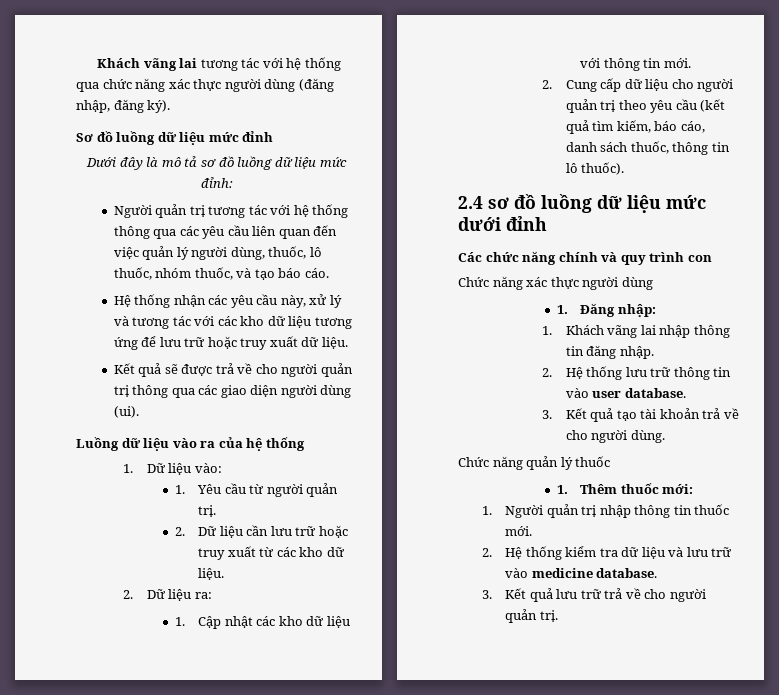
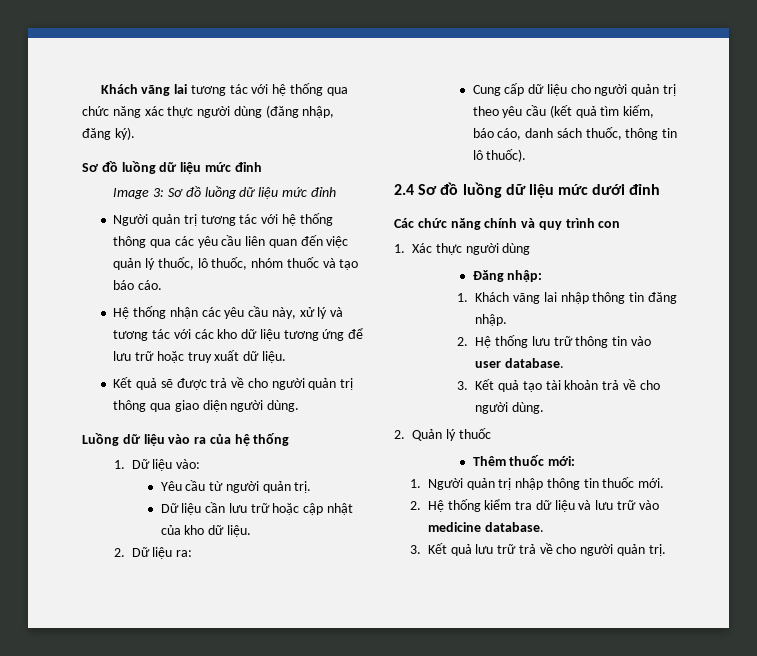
- Dưới đây là mô tả sơ đồ luồng dữ liệu mức đỉnh:
+ Image 3: Sơ đồ luồng dữ liệu mức đỉnh
- Người quản trị tương tác với hệ thống thông qua các yêu cầu liên quan đến việc quản lý người dùng, thuốc, lô thuốc, nhóm thuốc, và tạo báo cáo.
+ Người quản trị tương tác với hệ thống thông qua các yêu cầu liên quan đến việc quản lý thuốc, lô thuốc, nhóm thuốc và tạo báo cáo.
- Kết quả sẽ được trả về cho người quản trị thông qua các giao diện người dùng (ui).
+ Kết quả sẽ được trả về cho người quản trị thông qua giao diện người dùng.
- 1. Yêu cầu từ người quản trị.
+ Yêu cầu từ người quản trị.
- 2. Dữ liệu cần lưu trữ hoặc truy xuất từ các kho dữ liệu.
+ Dữ liệu cần lưu trữ hoặc cập nhật của kho dữ liệu.
- 1. Cập nhật các kho dữ liệu với thông tin mới.
- 2. Cung cấp dữ liệu cho người quản trị theo yêu cầu (kết quả tìm kiếm, báo cáo, danh sách thuốc, thông tin lô thuốc).
+ Cung cấp dữ liệu cho người quản trị theo yêu cầu (kết quả tìm kiếm, báo cáo, danh sách thuốc, thông tin lô thuốc).
- 2.4 sơ đồ luồng dữ liệu mức dưới đỉnh
+ 2.4 Sơ đồ luồng dữ liệu mức dưới đỉnh
- Chức năng xác thực người dùng
+ 1. Xác thực người dùng
- 1. Đăng nhập:
+ Đăng nhập:
- Chức năng quản lý thuốc
+ 2. Quản lý thuốc
- 1. Thêm thuốc mới:
+ Thêm thuốc mới:

